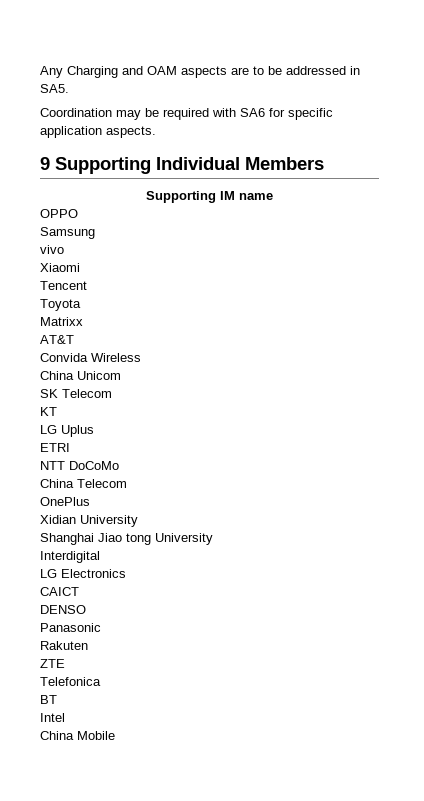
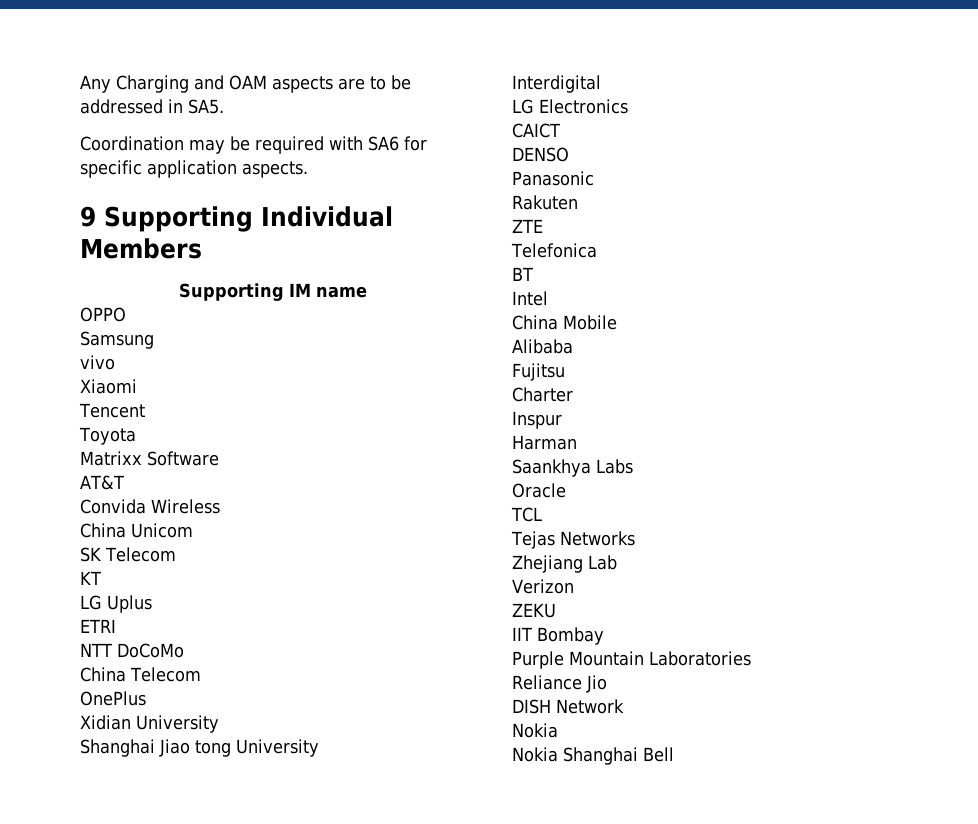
- Matrixx
+ Matrixx Software
+ Alibaba
+ Fujitsu
+ Charter
+ Inspur
+ Harman
+ Saankhya Labs
+ Oracle
+ TCL
+ Tejas Networks
+ Zhejiang Lab
+ Verizon
+ ZEKU
+ IIT Bombay
+ Purple Mountain Laboratories
+ Reliance Jio
+ DISH Network
+ Nokia
+ Nokia Shanghai Bell

